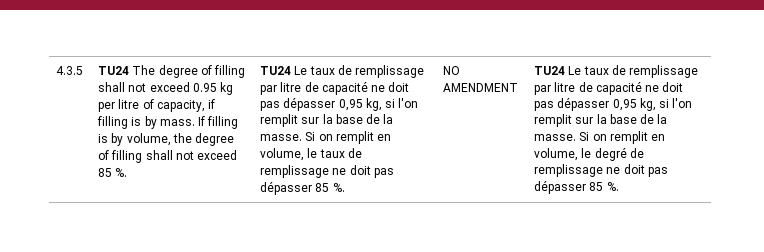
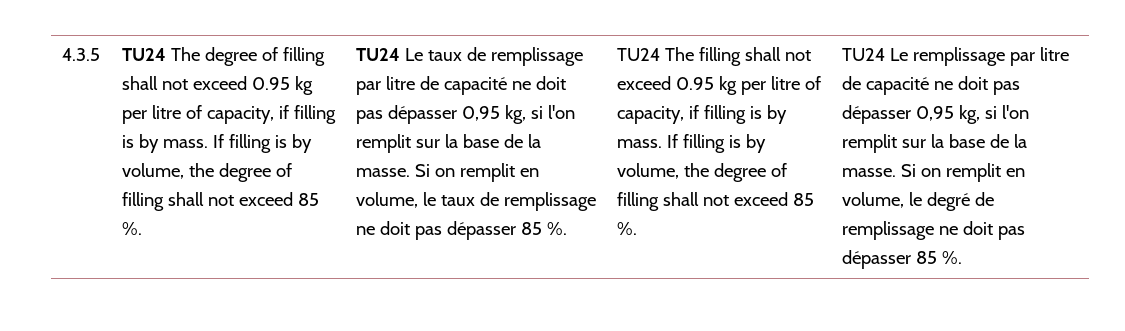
- NO AMENDMENT | TU24 Le taux de remplissage par litre de capacité ne doit pas dépasser 0,95 kg, si l'on remplit sur la base de la masse.
+ TU24 The filling shall not exceed 0.95 kg per litre of capacity, if filling is by mass. If filling is by volume, the degree of filling shall not exceed 85 %. | TU24 Le remplissage par litre de capacité ne doit pas dépasser 0,95 kg, si l'on remplit sur la base de la masse.

